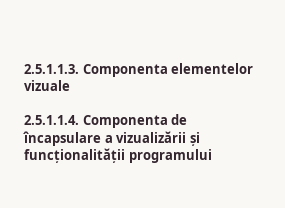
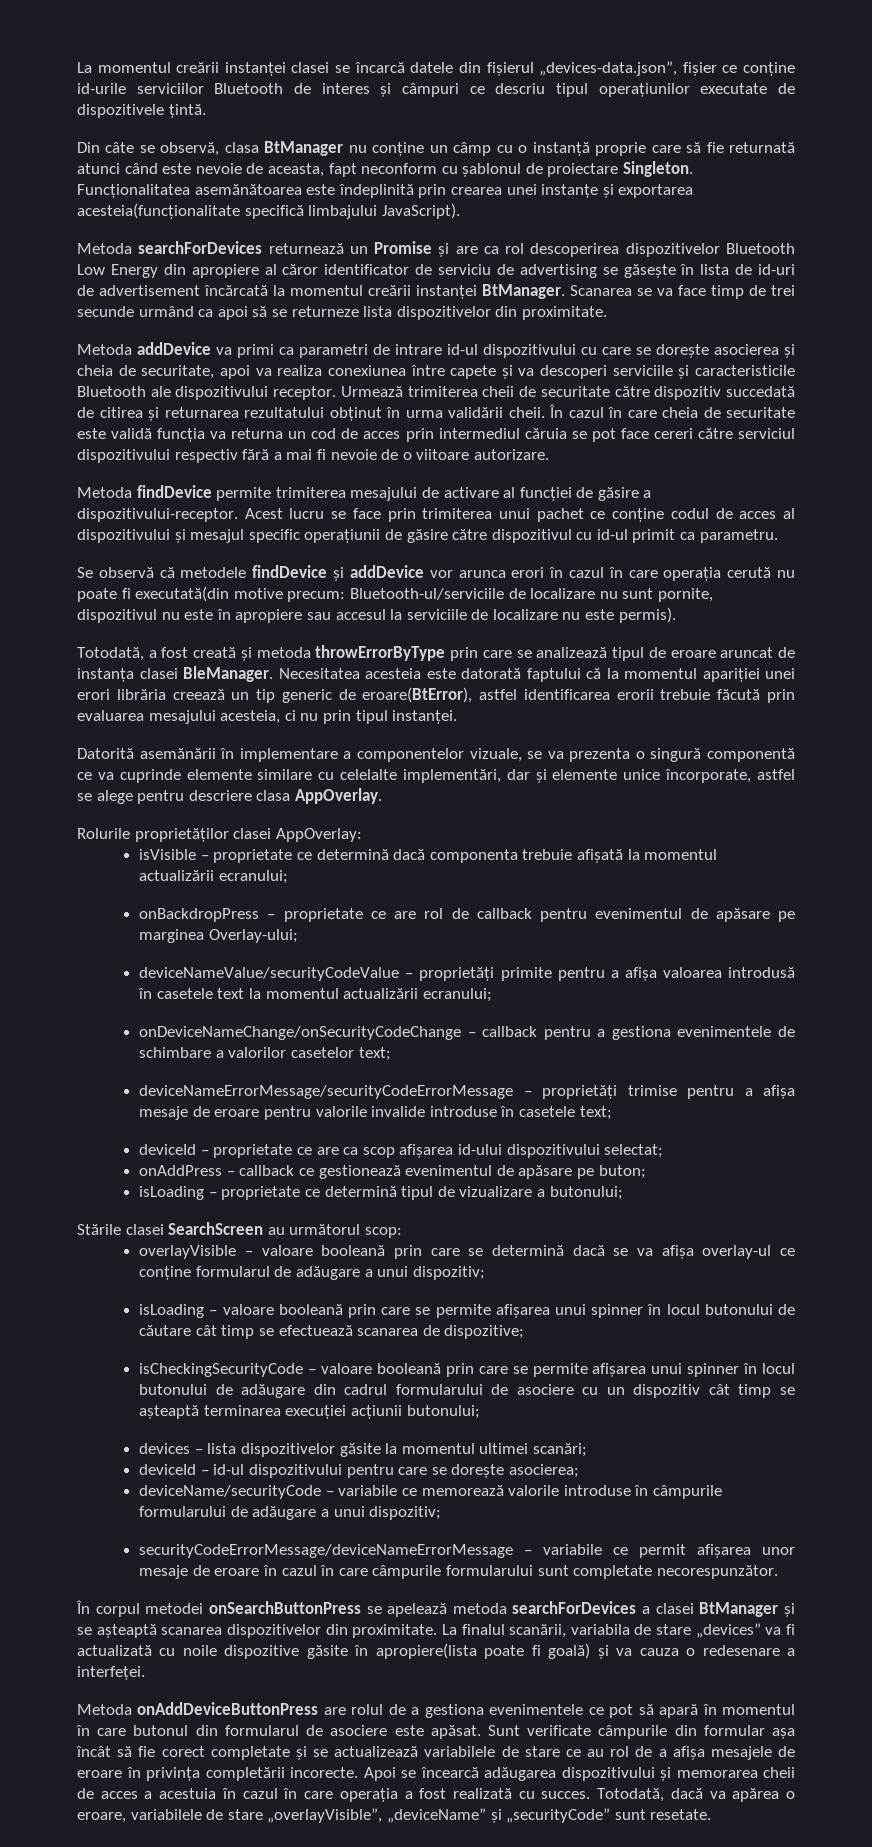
- 2.5.1.1.3. Componenta elementelor vizuale
- 2.5.1.1.4. Componenta de încapsulare a vizualizării și funcționalității programului
+ La momentul creării instanței clasei se încarcă datele din fișierul „devices-data.json”, fișier ce conține id-urile serviciilor Bluetooth de interes și câmpuri ce descriu tipul operațiunilor executate de dispozitivele țintă.
+ Din câte se observă, clasa BtManager nu conține un câmp cu o instanță proprie care să fie returnată atunci când este nevoie de aceasta, fapt neconform cu șablonul de proiectare Singleton. Funcționalitatea asemănătoarea este îndeplinită prin crearea unei instanțe și exportarea acesteia(funcționalitate specifică limbajului JavaScript).
+ Metoda searchForDevices returnează un Promise și are ca rol descoperirea dispozitivelor Bluetooth Low Energy din apropiere al căror identificator de serviciu de advertising se găsește în lista de id-uri de advertisement încărcată la momentul creării instanței BtManager. Scanarea se va face timp de trei secunde urmând ca apoi să se returneze lista dispozitivelor din proximitate.
+ Metoda addDevice va primi ca parametri de intrare id-ul dispozitivului cu care se dorește asocierea și cheia de securitate, apoi va realiza conexiunea între capete și va descoperi serviciile și caracteristicile Bluetooth ale dispozitivului receptor. Urmează trimiterea cheii de securitate către dispozitiv succedată de citirea și returnarea rezultatului obținut în urma validării cheii. În cazul în care cheia de securitate este validă funcția va returna un cod de acces prin intermediul căruia se pot face cereri către serviciul dispozitivului respectiv fără a mai fi nevoie de o viitoare autorizare.
+ Metoda findDevice permite trimiterea mesajului de activare al funcției de găsire a dispozitivului-receptor. Acest lucru se face prin trimiterea unui pachet ce conține codul de acces al dispozitivului și mesajul specific operațiunii de găsire către dispozitivul cu id-ul primit ca parametru.
+ Se observă că metodele findDevice și addDevice vor arunca erori în cazul în care operația cerută nu poate fi executată(din motive precum: Bluetooth-ul/serviciile de localizare nu sunt pornite, dispozitivul nu este în apropiere sau accesul la serviciile de localizare nu este permis).
+ Totodată, a fost creată și metoda throwErrorByType prin care se analizează tipul de eroare aruncat de instanța clasei BleManager. Necesitatea acesteia este datorată faptului că la momentul apariției unei erori librăria creează un tip generic de eroare(BtError), astfel identificarea erorii trebuie făcută prin evaluarea mesajului acesteia, ci nu prin tipul instanței.
+ Datorită asemănării în implementare a componentelor vizuale, se va prezenta o singură componentă ce va cuprinde elemente similare cu celelalte implementări, dar și elemente unice încorporate, astfel se alege pentru descriere clasa AppOverlay.
+ Rolurile proprietăților clasei AppOverlay:
+ isVisible – proprietate ce determină dacă componenta trebuie afișată la momentul actualizării ecranului;
+ onBackdropPress – proprietate ce are rol de callback pentru evenimentul de apăsare pe marginea Overlay-ului;
+ deviceNameValue/securityCodeValue – proprietăți primite pentru a afișa valoarea introdusă în casetele text la momentul actualizării ecranului;
+ onDeviceNameChange/onSecurityCodeChange – callback pentru a gestiona evenimentele de schimbare a valorilor casetelor text;
+ deviceNameErrorMessage/securityCodeErrorMessage – proprietăți trimise pentru a afișa mesaje de eroare pentru valorile invalide introduse în casetele text;
+ deviceId – proprietate ce are ca scop afișarea id-ului dispozitivului selectat;
+ onAddPress – callback ce gestionează evenimentul de apăsare pe buton;
+ isLoading – proprietate ce determină tipul de vizualizare a butonului;
+ Stările clasei SearchScreen au următorul scop:
+ overlayVisible – valoare booleană prin care se determină dacă se va afișa overlay-ul ce conține formularul de adăugare a unui dispozitiv;
+ isLoading – valoare booleană prin care se permite afișarea unui spinner în locul butonului de căutare cât timp se efectuează scanarea de dispozitive;
+ isCheckingSecurityCode – valoare booleană prin care se permite afișarea unui spinner în locul butonului de adăugare din cadrul formularului de asociere cu un dispozitiv cât timp se așteaptă terminarea execuției acțiunii butonului;
+ devices – lista dispozitivelor găsite la momentul ultimei scanări;
+ deviceId – id-ul dispozitivului pentru care se dorește asocierea;
+ deviceName/securityCode – variabile ce memorează valorile introduse în câmpurile formularului de adăugare a unui dispozitiv;
+ securityCodeErrorMessage/deviceNameErrorMessage – variabile ce permit afișarea unor mesaje de eroare în cazul în care câmpurile formularului sunt completate necorespunzător.
+ În corpul metodei onSearchButtonPress se apelează metoda searchForDevices a clasei BtManager și se așteaptă scanarea dispozitivelor din proximitate. La finalul scanării, variabila de stare „devices” va fi actualizată cu noile dispozitive găsite în apropiere(lista poate fi goală) și va cauza o redesenare a interfeței.
+ Metoda onAddDeviceButtonPress are rolul de a gestiona evenimentele ce pot să apară în momentul în care butonul din formularul de asociere este apăsat. Sunt verificate câmpurile din formular așa încât să fie corect completate și se actualizează variabilele de stare ce au rol de a afișa mesajele de eroare în privința completării incorecte. Apoi se încearcă adăugarea dispozitivului și memorarea cheii de acces a acestuia în cazul în care operația a fost realizată cu succes. Totodată, dacă va apărea o eroare, variabilele de stare „overlayVisible”, „deviceName” și „securityCode” sunt resetate.

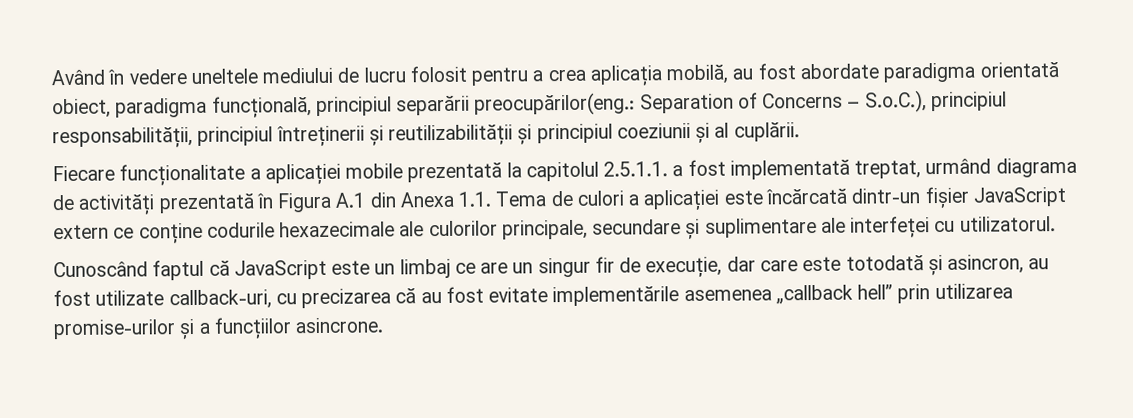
- La momentul creării instanței clasei se încarcă datele din fișierul „devices-data.json”, fișier ce conține id-urile serviciilor Bluetooth de interes și câmpuri ce descriu tipul operațiunilor executate de dispozitivele țintă.
- Din câte se observă, clasa BtManager nu conține un câmp cu o instanță proprie care să fie returnată atunci când este nevoie de aceasta, fapt neconform cu șablonul de proiectare Singleton. Funcționalitatea asemănătoarea este îndeplinită prin crearea unei instanțe și exportarea acesteia(funcționalitate specifică limbajului JavaScript).
- Metoda searchForDevices returnează un Promise și are ca rol descoperirea dispozitivelor Bluetooth Low Energy din apropiere al căror identificator de serviciu de advertising se găsește în lista de id-uri de advertisement încărcată la momentul creării instanței BtManager. Scanarea se va face timp de trei secunde urmând ca apoi să se returneze lista dispozitivelor din proximitate.
- Metoda addDevice va primi ca parametri de intrare id-ul dispozitivului cu care se dorește asocierea și cheia de securitate, apoi va realiza conexiunea între capete și va descoperi serviciile și caracteristicile Bluetooth ale dispozitivului receptor. Urmează trimiterea cheii de securitate către dispozitiv succedată de citirea și returnarea rezultatului obținut în urma validării cheii. În cazul în care cheia de securitate este validă funcția va returna un cod de acces prin intermediul căruia se pot face cereri către serviciul dispozitivului respectiv fără a mai fi nevoie de o viitoare autorizare.
- Metoda findDevice permite trimiterea mesajului de activare al funcției de găsire a dispozitivului-receptor. Acest lucru se face prin trimiterea unui pachet ce conține codul de acces al dispozitivului și mesajul specific operațiunii de găsire către dispozitivul cu id-ul primit ca parametru.
- Se observă că metodele findDevice și addDevice vor arunca erori în cazul în care operația cerută nu poate fi executată(din motive precum: Bluetooth-ul/serviciile de localizare nu sunt pornite, dispozitivul nu este în apropiere sau accesul la serviciile de localizare nu este permis).
- Totodată, a fost creată și metoda throwErrorByType prin care se analizează tipul de eroare aruncat de instanța clasei BleManager. Necesitatea acesteia este datorată faptului că la momentul apariției unei erori librăria creează un tip generic de eroare(BtError), astfel identificarea erorii trebuie făcută prin evaluarea mesajului acesteia, ci nu prin tipul instanței.
- Datorită asemănării în implementare a componentelor vizuale, se va prezenta o singură componentă ce va cuprinde elemente similare cu celelalte implementări, dar și elemente unice încorporate, astfel se alege pentru descriere clasa AppOverlay.
- Rolurile proprietăților clasei AppOverlay:
- isVisible – proprietate ce determină dacă componenta trebuie afișată la momentul actualizării ecranului;
- onBackdropPress – proprietate ce are rol de callback pentru evenimentul de apăsare pe marginea Overlay-ului;
- deviceNameValue/securityCodeValue – proprietăți primite pentru a afișa valoarea introdusă în casetele text la momentul actualizării ecranului;
- onDeviceNameChange/onSecurityCodeChange – callback pentru a gestiona evenimentele de schimbare a valorilor casetelor text;
- deviceNameErrorMessage/securityCodeErrorMessage – proprietăți trimise pentru a afișa mesaje de eroare pentru valorile invalide introduse în casetele text;
- deviceId – proprietate ce are ca scop afișarea id-ului dispozitivului selectat;
- onAddPress – callback ce gestionează evenimentul de apăsare pe buton;
- isLoading – proprietate ce determină tipul de vizualizare a butonului;
- Stările clasei SearchScreen au următorul scop:
- overlayVisible – valoare booleană prin care se determină dacă se va afișa overlay-ul ce conține formularul de adăugare a unui dispozitiv;
- isLoading – valoare booleană prin care se permite afișarea unui spinner în locul butonului de căutare cât timp se efectuează scanarea de dispozitive;
- isCheckingSecurityCode – valoare booleană prin care se permite afișarea unui spinner în locul butonului de adăugare din cadrul formularului de asociere cu un dispozitiv cât timp se așteaptă terminarea execuției acțiunii butonului;
- devices – lista dispozitivelor găsite la momentul ultimei scanări;
- deviceId – id-ul dispozitivului pentru care se dorește asocierea;
- deviceName/securityCode – variabile ce memorează valorile introduse în câmpurile formularului de adăugare a unui dispozitiv;
- securityCodeErrorMessage/deviceNameErrorMessage – variabile ce permit afișarea unor mesaje de eroare în cazul în care câmpurile formularului sunt completate necorespunzător.
- În corpul metodei onSearchButtonPress se apelează metoda searchForDevices a clasei BtManager și se așteaptă scanarea dispozitivelor din proximitate. La finalul scanării, variabila de stare „devices” va fi actualizată cu noile dispozitive găsite în apropiere(lista poate fi goală) și va cauza o redesenare a interfeței.
- Metoda onAddDeviceButtonPress are rolul de a gestiona evenimentele ce pot să apară în momentul în care butonul din formularul de asociere este apăsat. Sunt verificate câmpurile din formular așa încât să fie corect completate și se actualizează variabilele de stare ce au rol de a afișa mesajele de eroare în privința completării incorecte. Apoi se încearcă adăugarea dispozitivului și memorarea cheii de acces a acestuia în cazul în care operația a fost realizată cu succes. Totodată, dacă va apărea o eroare, variabilele de stare „overlayVisible”, „deviceName” și „securityCode” sunt resetate.
+ Având în vedere uneltele mediului de lucru folosit pentru a crea aplicația mobilă, au fost abordate paradigma orientată obiect, paradigma funcțională, principiul separării preocupărilor(eng.: Separation of Concerns – S.o.C.), principiul responsabilității, principiul întreținerii și reutilizabilității și principiul coeziunii și al cuplării.
+ Fiecare funcționalitate a aplicației mobile prezentată la capitolul 2.5.1.1. a fost implementată treptat, urmând diagrama de activități prezentată în Figura A.1 din Anexa 1.1. Tema de culori a aplicației este încărcată dintr-un fișier JavaScript extern ce conține codurile hexazecimale ale culorilor principale, secundare și suplimentare ale interfeței cu utilizatorul.
+ Cunoscând faptul că JavaScript este un limbaj ce are un singur fir de execuție, dar care este totodată și asincron, au fost utilizate callback-uri, cu precizarea că au fost evitate implementările asemenea „callback hell” prin utilizarea promise-urilor și a funcțiilor asincrone.

